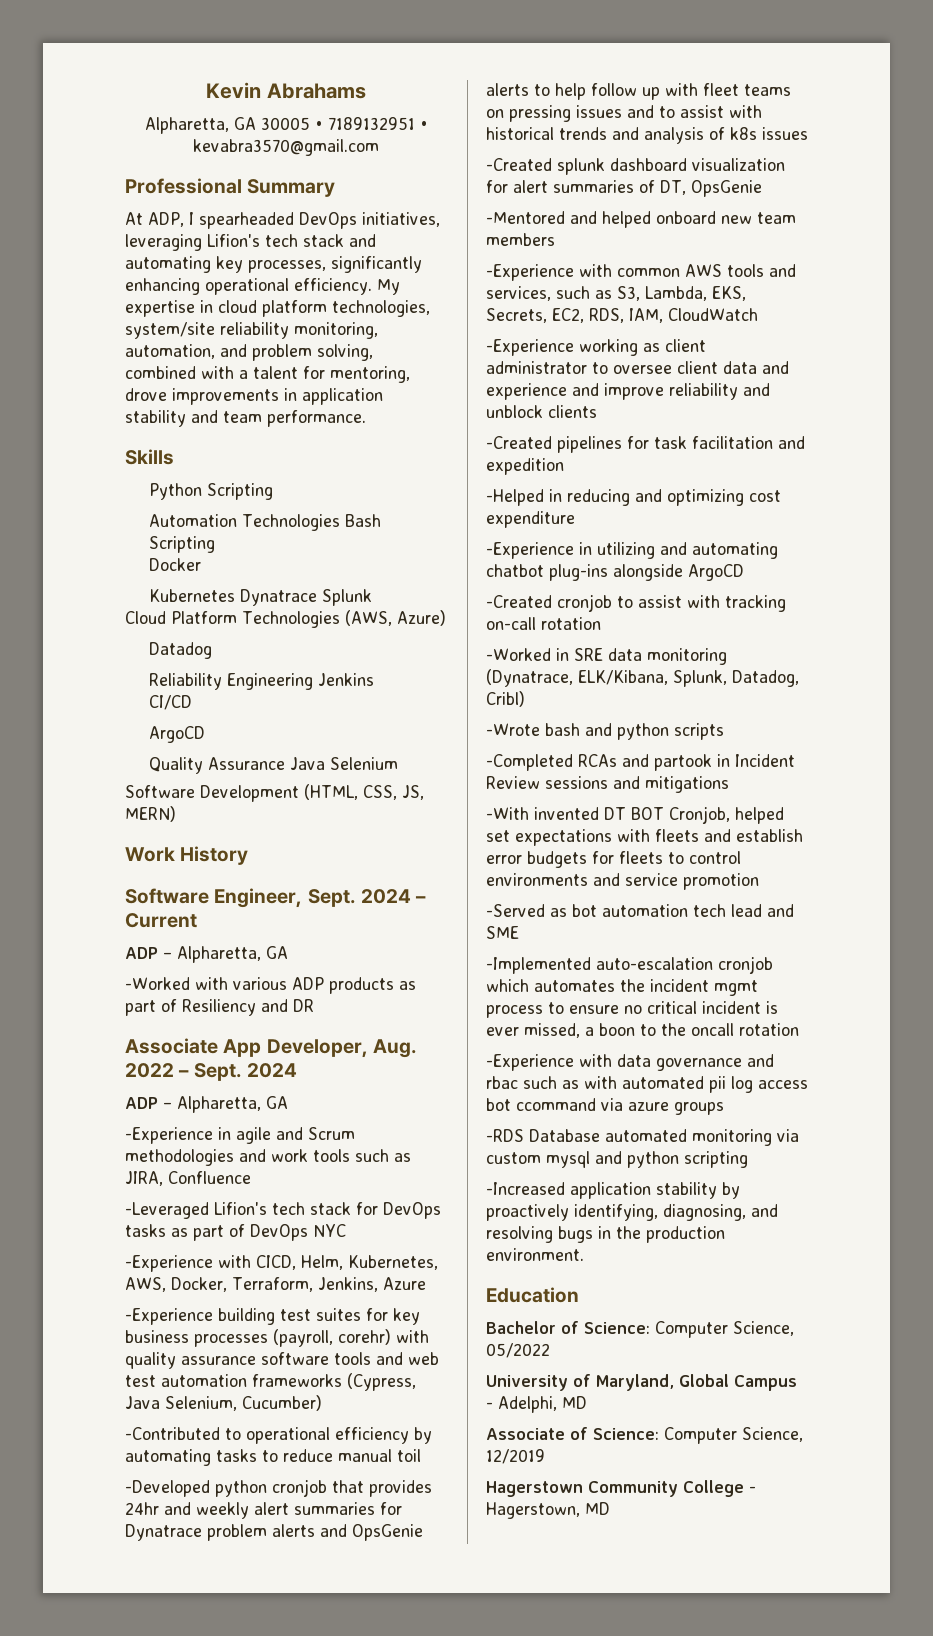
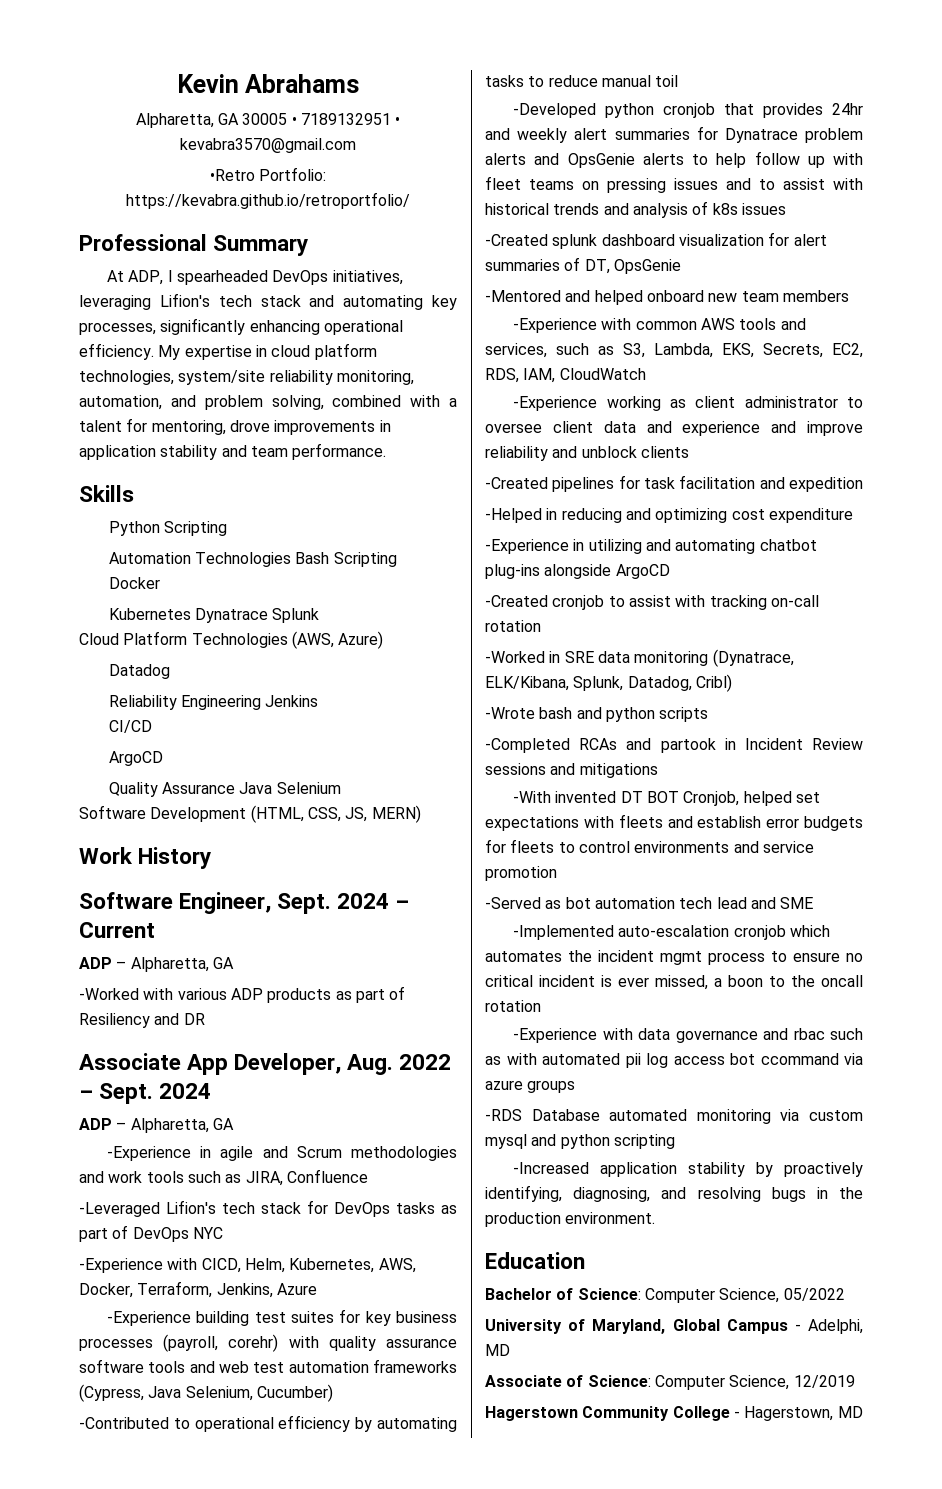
+ •Retro Portfolio: https://kevabra.github.io/retroportfolio/

